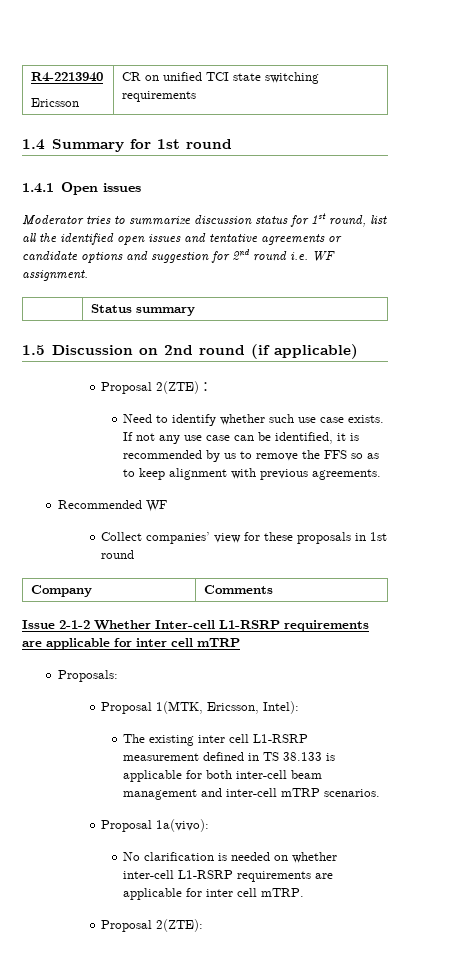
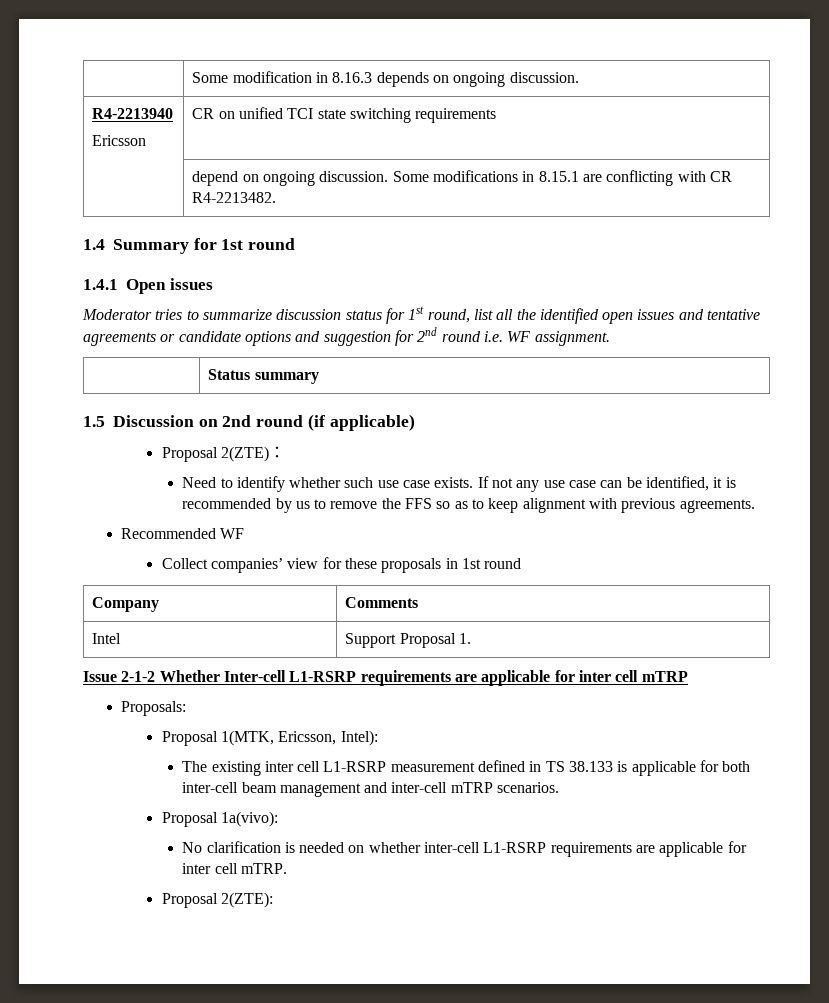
+ | Some modification in 8.16.3 depends on ongoing discussion.
+ | depend on ongoing discussion. Some modifications in 8.15.1 are conflicting with CR R4-2213482.
+ Intel | Support Proposal 1.

